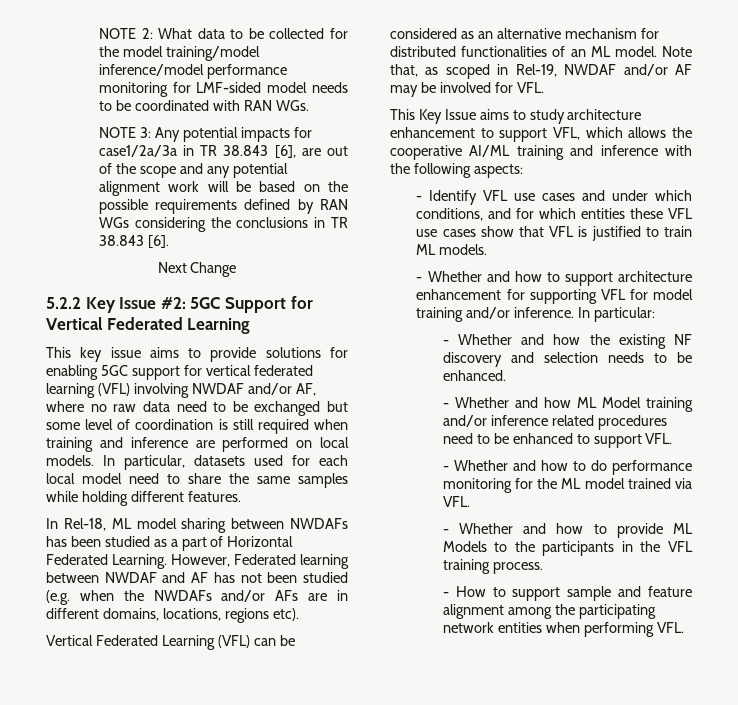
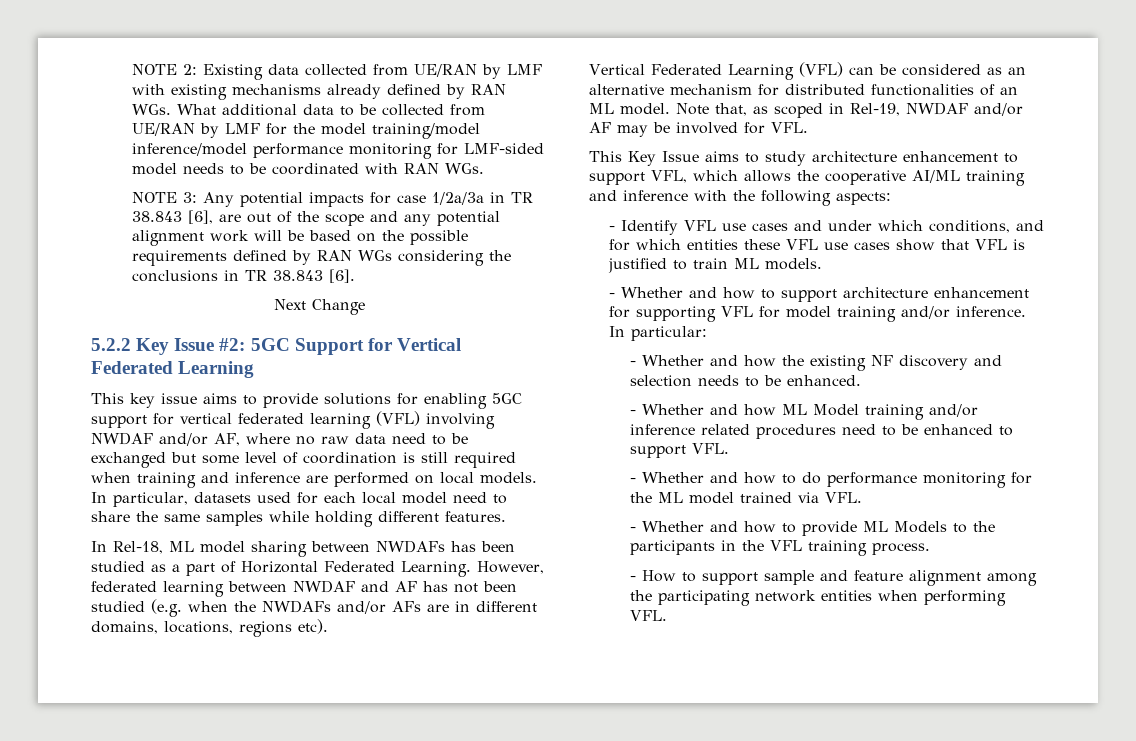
- NOTE 2: What data to be collected for the model training/model inference/model performance monitoring for LMF-sided model needs to be coordinated with RAN WGs.
+ NOTE 2: Existing data collected from UE/RAN by LMF with existing mechanisms already defined by RAN WGs. What additional data to be collected from UE/RAN by LMF for the model training/model inference/model performance monitoring for LMF-sided model needs to be coordinated with RAN WGs.
- NOTE 3: Any potential impacts for case1/2a/3a in TR 38.843 [6], are out of the scope and any potential alignment work will be based on the possible requirements defined by RAN WGs considering the conclusions in TR 38.843 [6].
+ NOTE 3: Any potential impacts for case 1/2a/3a in TR 38.843 [6], are out of the scope and any potential alignment work will be based on the possible requirements defined by RAN WGs considering the conclusions in TR 38.843 [6].
- However, Federated learning between NWDAF and AF has not been studied (e.g. when the NWDAFs and/or AFs are in different domains, locations, regions etc).
+ However, federated learning between NWDAF and AF has not been studied (e.g. when the NWDAFs and/or AFs are in different domains, locations, regions etc).

